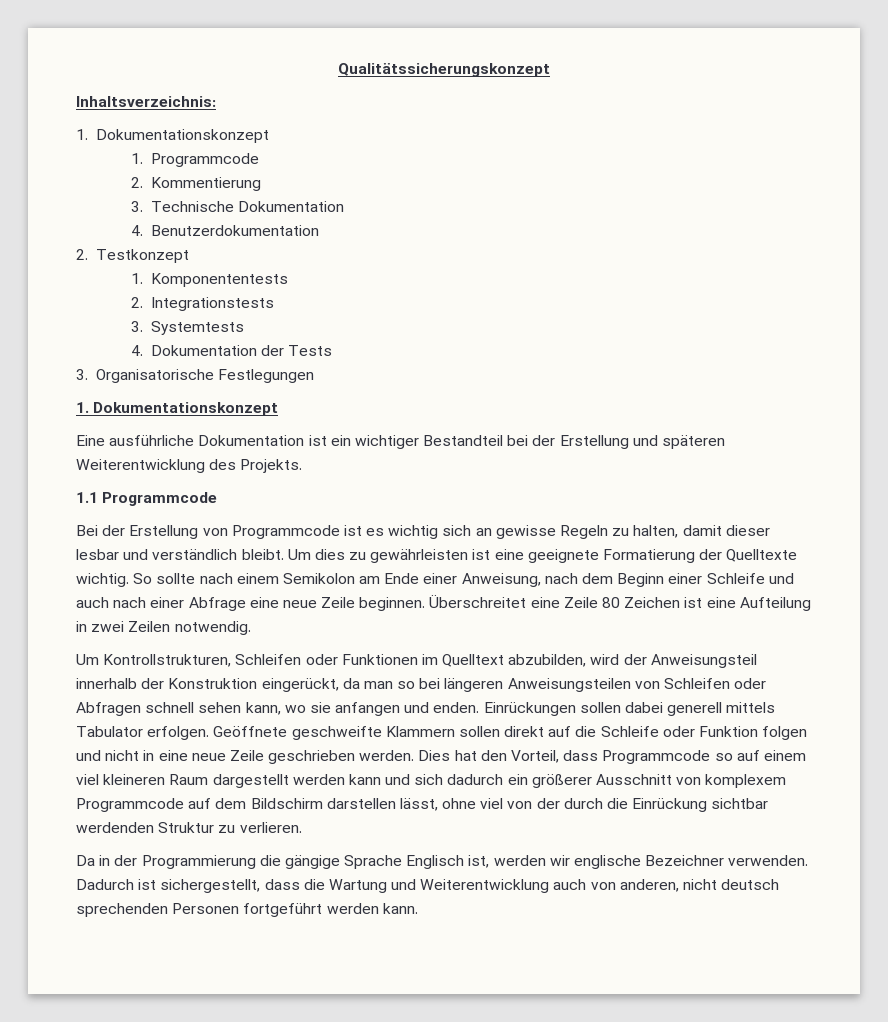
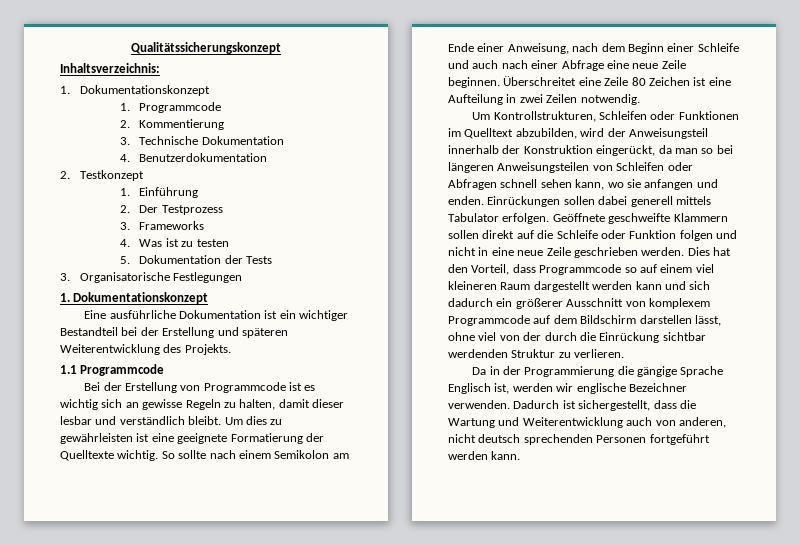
- 1. Komponententests
- 2. Integrationstests
- 3. Systemtests
- 4. Dokumentation der Tests
+ 1. Einführung
+ 2. Der Testprozess
+ 3. Frameworks
+ 4. Was ist zu testen
+ 5. Dokumentation der Tests

